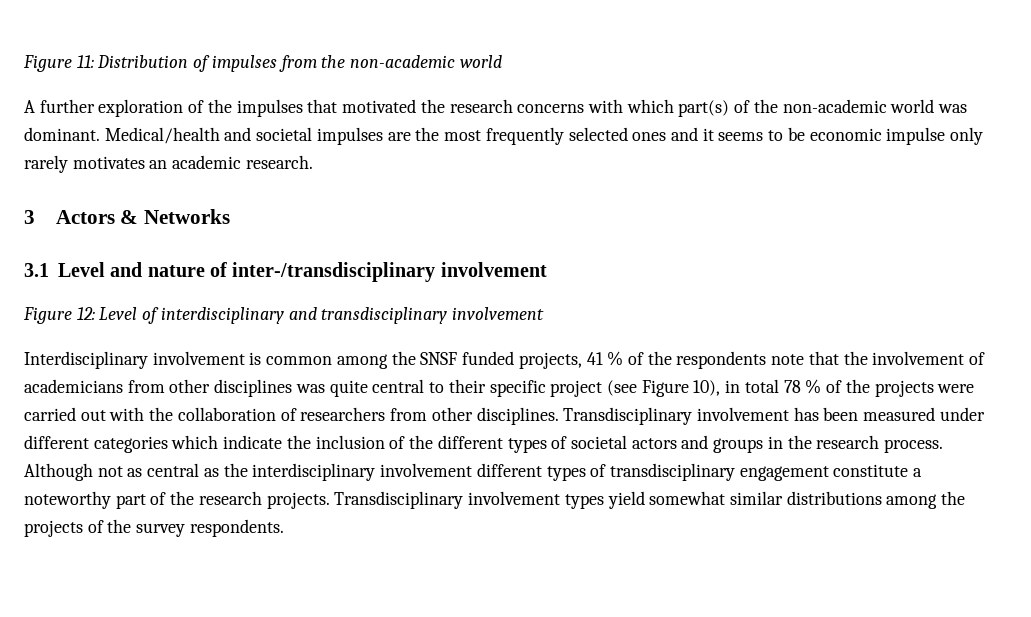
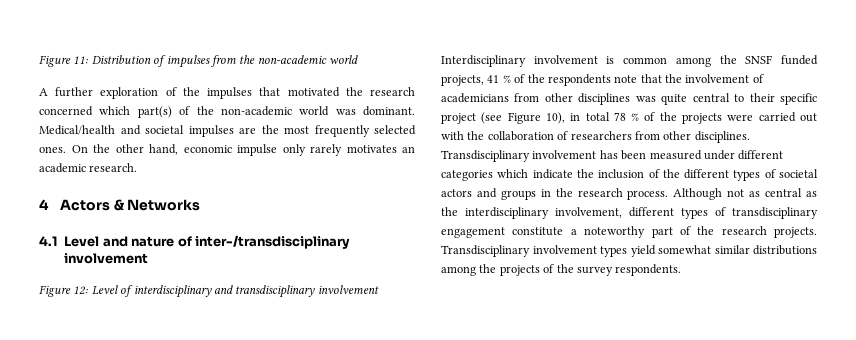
- A further exploration of the impulses that motivated the research concerns with which part(s) of the non-academic world was dominant.
+ A further exploration of the impulses that motivated the research concerned which part(s) of the non-academic world was dominant.
- Medical/health and societal impulses are the most frequently selected ones and it seems to be economic impulse only rarely motivates an academic research.
+ Medical/health and societal impulses are the most frequently selected ones. On the other hand, economic impulse only rarely motivates an academic research.
- 3 Actors & Networks
+ 4 Actors & Networks
- 3.1 Level and nature of inter-/transdisciplinary involvement
+ 4.1 Level and nature of inter-/transdisciplinary involvement
- Although not as central as the interdisciplinary involvement different types of transdisciplinary engagement constitute a noteworthy part of the research projects.
+ Although not as central as the interdisciplinary involvement, different types of transdisciplinary engagement constitute a noteworthy part of the research projects.

